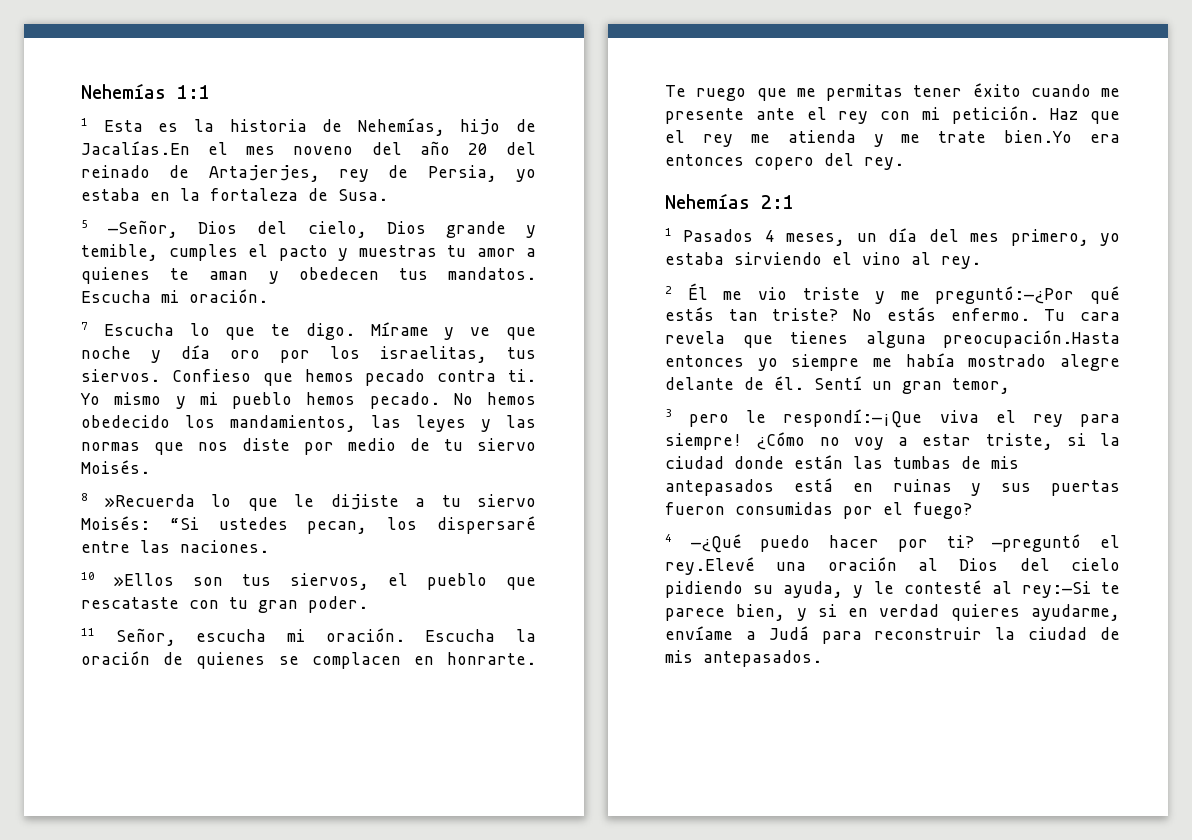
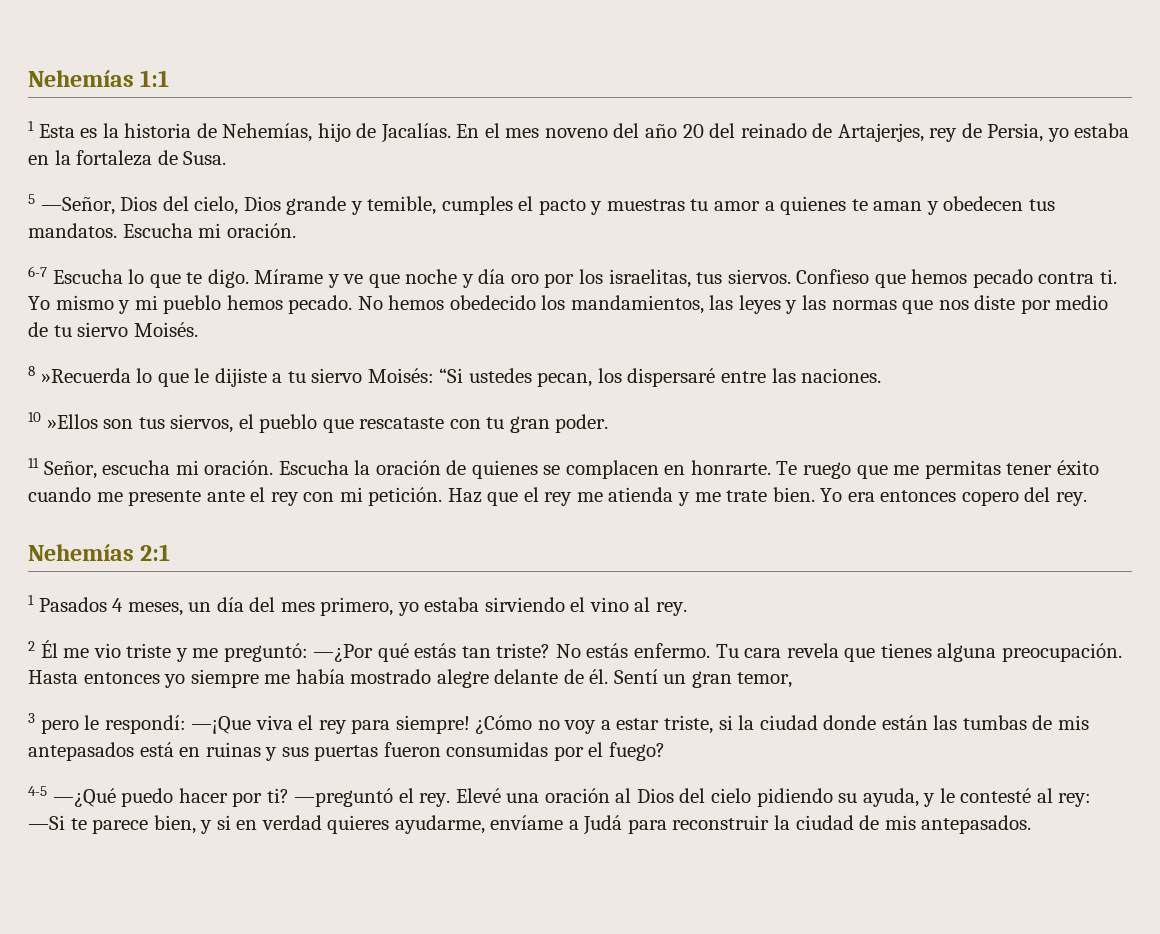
- 1 Esta es la historia de Nehemías, hijo de Jacalías.En el mes noveno del año 20 del reinado de Artajerjes, rey de Persia, yo estaba en la fortaleza de Susa.
+ 1 Esta es la historia de Nehemías, hijo de Jacalías. En el mes noveno del año 20 del reinado de Artajerjes, rey de Persia, yo estaba en la fortaleza de Susa.
- 7 Escucha lo que te digo.
+ 6-7 Escucha lo que te digo.
- Haz que el rey me atienda y me trate bien.Yo era entonces copero del rey.
+ Haz que el rey me atienda y me trate bien. Yo era entonces copero del rey.
- 2 Él me vio triste y me preguntó:—¿Por qué estás tan triste?
+ 2 Él me vio triste y me preguntó: —¿Por qué estás tan triste?
- Tu cara revela que tienes alguna preocupación.Hasta entonces yo siempre me había mostrado alegre delante de él.
+ Tu cara revela que tienes alguna preocupación. Hasta entonces yo siempre me había mostrado alegre delante de él.
- 3 pero le respondí:—¡Que viva el rey para siempre!
+ 3 pero le respondí: —¡Que viva el rey para siempre!
- 4 —¿Qué puedo hacer por ti?
+ 4-5 —¿Qué puedo hacer por ti?
- —preguntó el rey.Elevé una oración al Dios del cielo pidiendo su ayuda, y le contesté al rey:—Si te parece bien, y si en verdad quieres ayudarme, envíame a Judá para reconstruir la ciudad de mis antepasados.
+ —preguntó el rey. Elevé una oración al Dios del cielo pidiendo su ayuda, y le contesté al rey: —Si te parece bien, y si en verdad quieres ayudarme, envíame a Judá para reconstruir la ciudad de mis antepasados.

